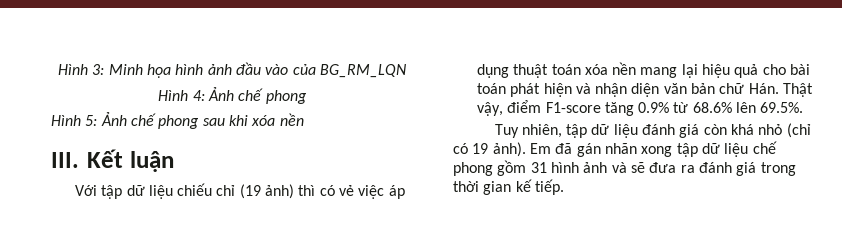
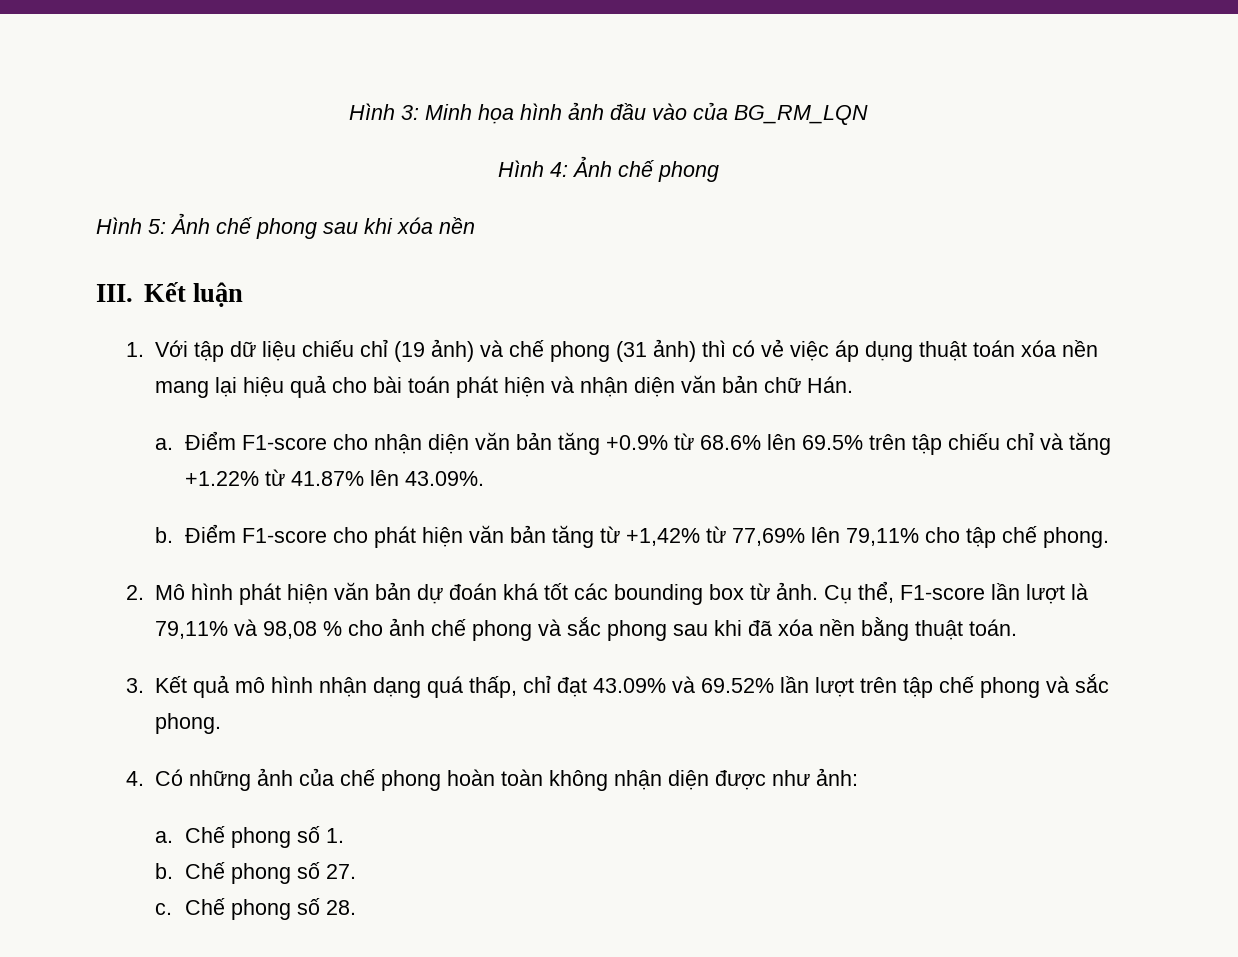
- Với tập dữ liệu chiếu chỉ (19 ảnh) thì có vẻ việc áp dụng thuật toán xóa nền mang lại hiệu quả cho bài toán phát hiện và nhận diện văn bản chữ Hán. Thật vậy, điểm F1-score tăng 0.9% từ 68.6% lên 69.5%.
- Tuy nhiên, tập dữ liệu đánh giá còn khá nhỏ (chỉ có 19 ảnh). Em đã gán nhãn xong tập dữ liệu chế phong gồm 31 hình ảnh và sẽ đưa ra đánh giá trong thời gian kế tiếp.
+ 1. Với tập dữ liệu chiếu chỉ (19 ảnh) và chế phong (31 ảnh) thì có vẻ việc áp dụng thuật toán xóa nền mang lại hiệu quả cho bài toán phát hiện và nhận diện văn bản chữ Hán.
+ a. Điểm F1-score cho nhận diện văn bản tăng +0.9% từ 68.6% lên 69.5% trên tập chiếu chỉ và tăng +1.22% từ 41.87% lên 43.09%.
+ b. Điểm F1-score cho phát hiện văn bản tăng từ +1,42% từ 77,69% lên 79,11% cho tập chế phong.
+ 2. Mô hình phát hiện văn bản dự đoán khá tốt các bounding box từ ảnh. Cụ thể, F1-score lần lượt là 79,11% và 98,08 % cho ảnh chế phong và sắc phong sau khi đã xóa nền bằng thuật toán.
+ 3. Kết quả mô hình nhận dạng quá thấp, chỉ đạt 43.09% và 69.52% lần lượt trên tập chế phong và sắc phong.
+ 4. Có những ảnh của chế phong hoàn toàn không nhận diện được như ảnh:
+ a. Chế phong số 1.
+ b. Chế phong số 27.
+ c. Chế phong số 28.

